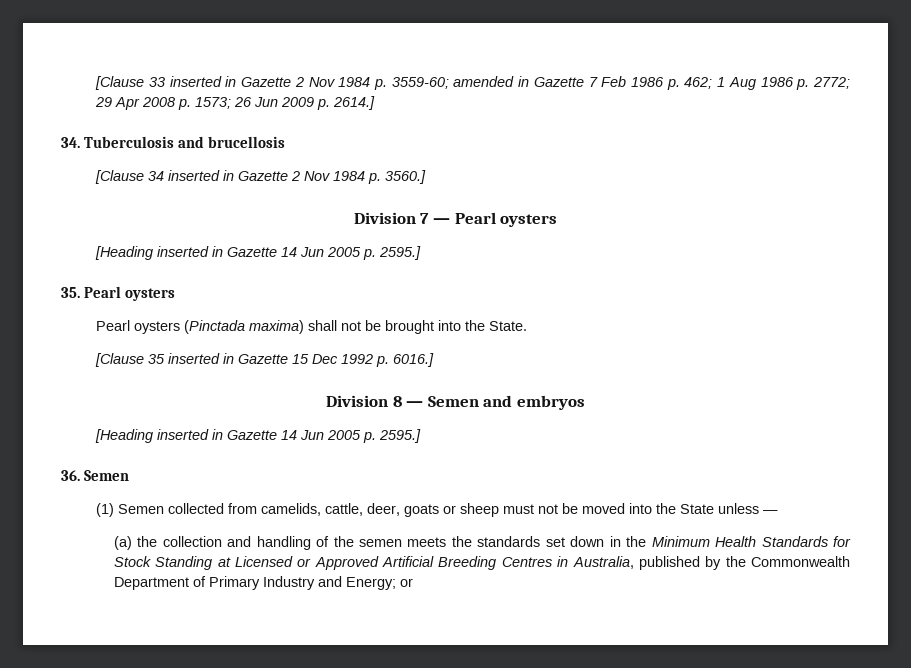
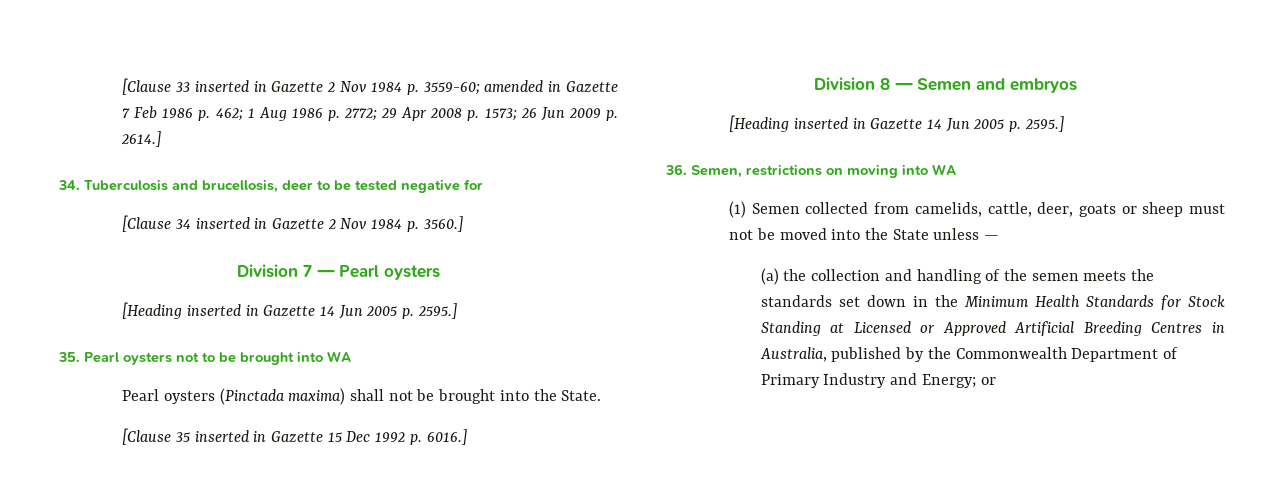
- 34. Tuberculosis and brucellosis
+ 34. Tuberculosis and brucellosis, deer to be tested negative for
- 35. Pearl oysters
+ 35. Pearl oysters not to be brought into WA
- 36. Semen
+ 36. Semen, restrictions on moving into WA

